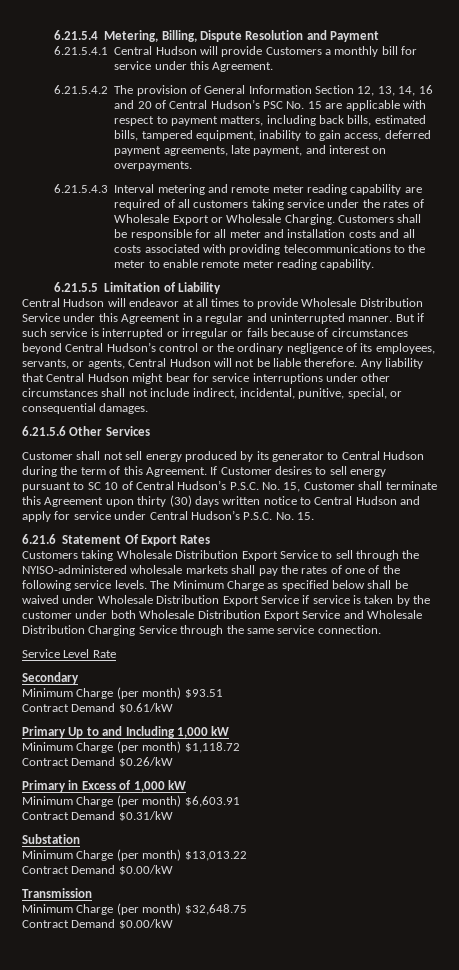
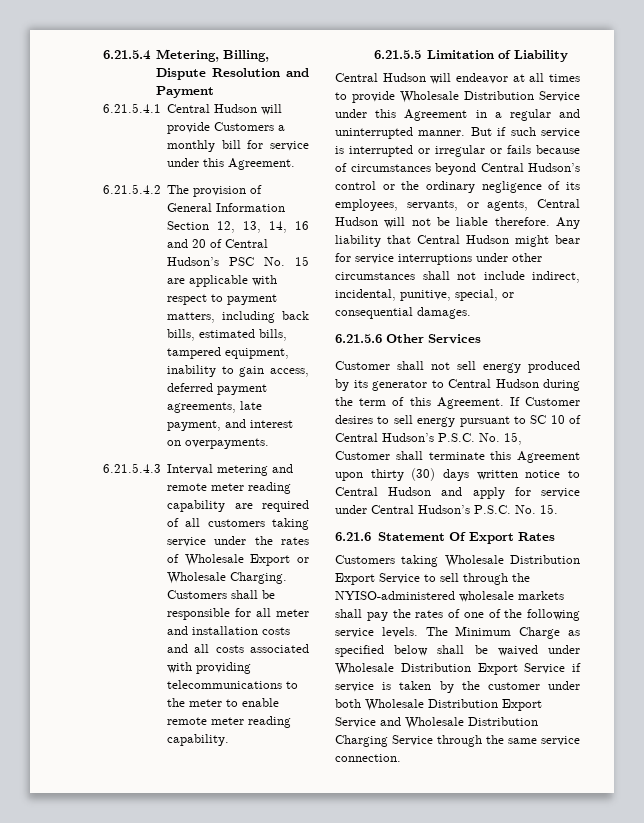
- Service Level Rate
- Secondary
- Minimum Charge (per month) $93.51
- Contract Demand $0.61/kW
- Primary Up to and Including 1,000 kW
- Minimum Charge (per month) $1,118.72
- Contract Demand $0.26/kW
- Primary in Excess of 1,000 kW
- Minimum Charge (per month) $6,603.91
- Contract Demand $0.31/kW
- Substation
- Minimum Charge (per month) $13,013.22
- Contract Demand $0.00/kW
- Transmission
- Minimum Charge (per month) $32,648.75
- Contract Demand $0.00/kW

